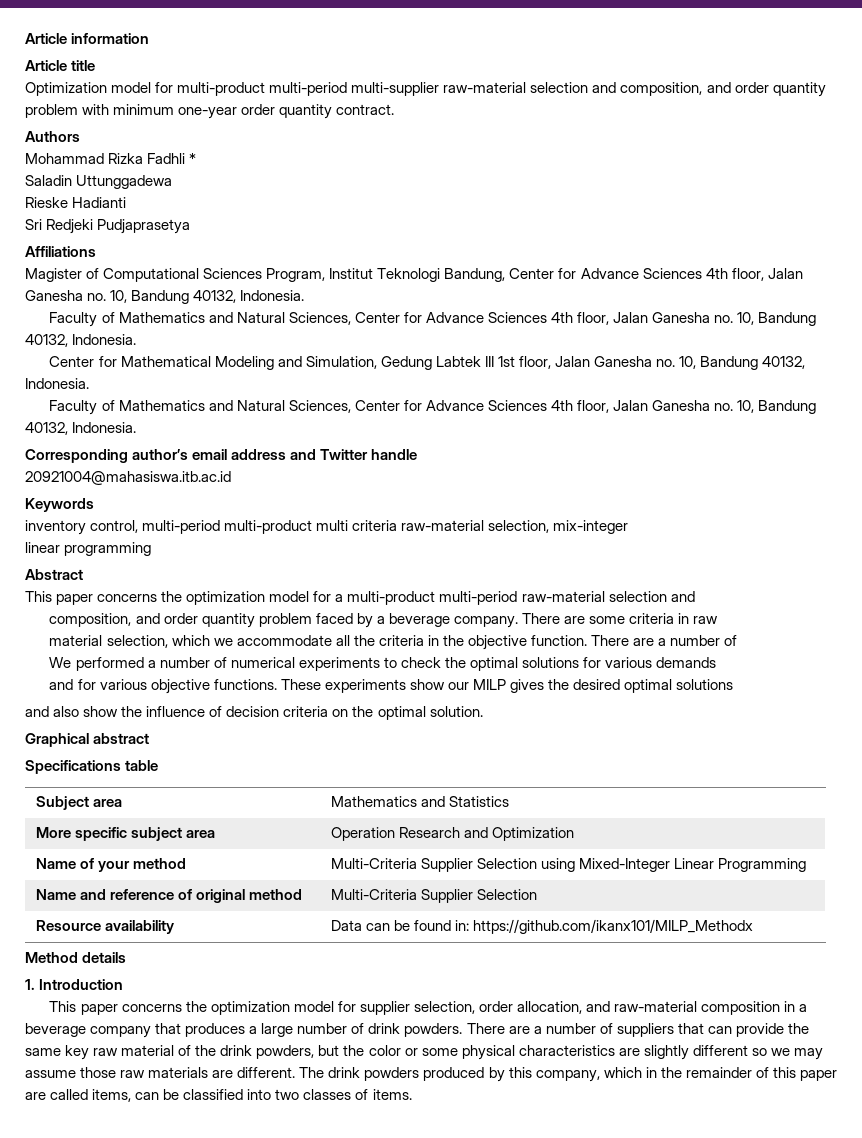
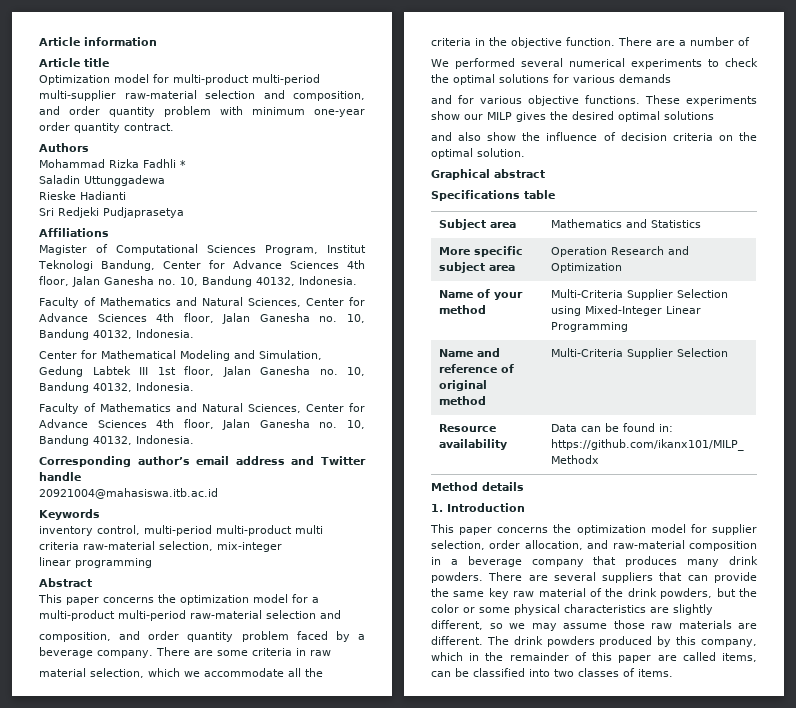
- We performed a number of numerical experiments to check the optimal solutions for various demands
+ We performed several numerical experiments to check the optimal solutions for various demands
- This paper concerns the optimization model for supplier selection, order allocation, and raw-material composition in a beverage company that produces a large number of drink powders.
+ This paper concerns the optimization model for supplier selection, order allocation, and raw-material composition in a beverage company that produces many drink powders.
- There are a number of suppliers that can provide the same key raw material of the drink powders, but the color or some physical characteristics are slightly different so we may assume those raw materials are different.
+ There are several suppliers that can provide the same key raw material of the drink powders, but the color or some physical characteristics are slightly different, so we may assume those raw materials are different.

